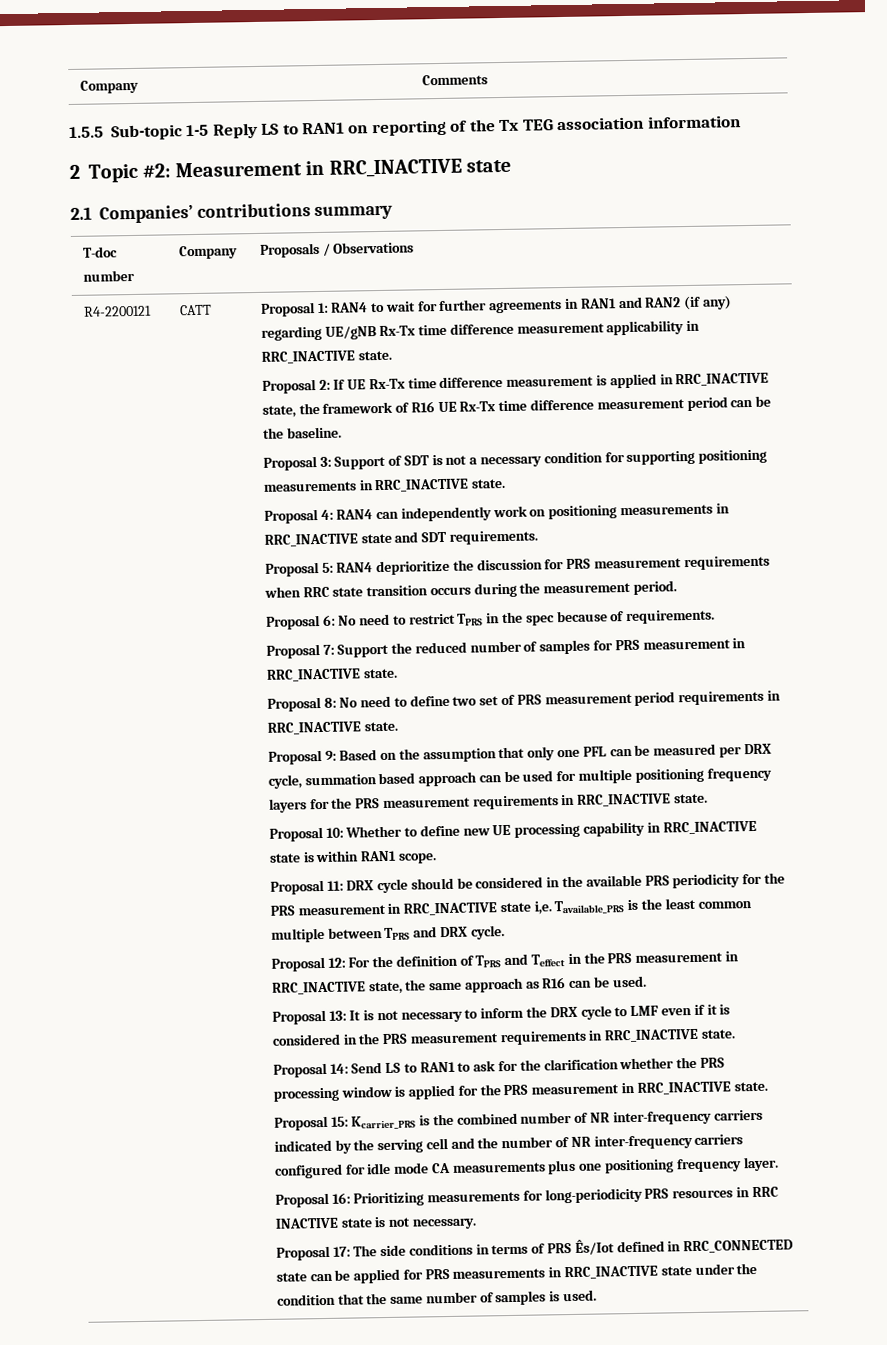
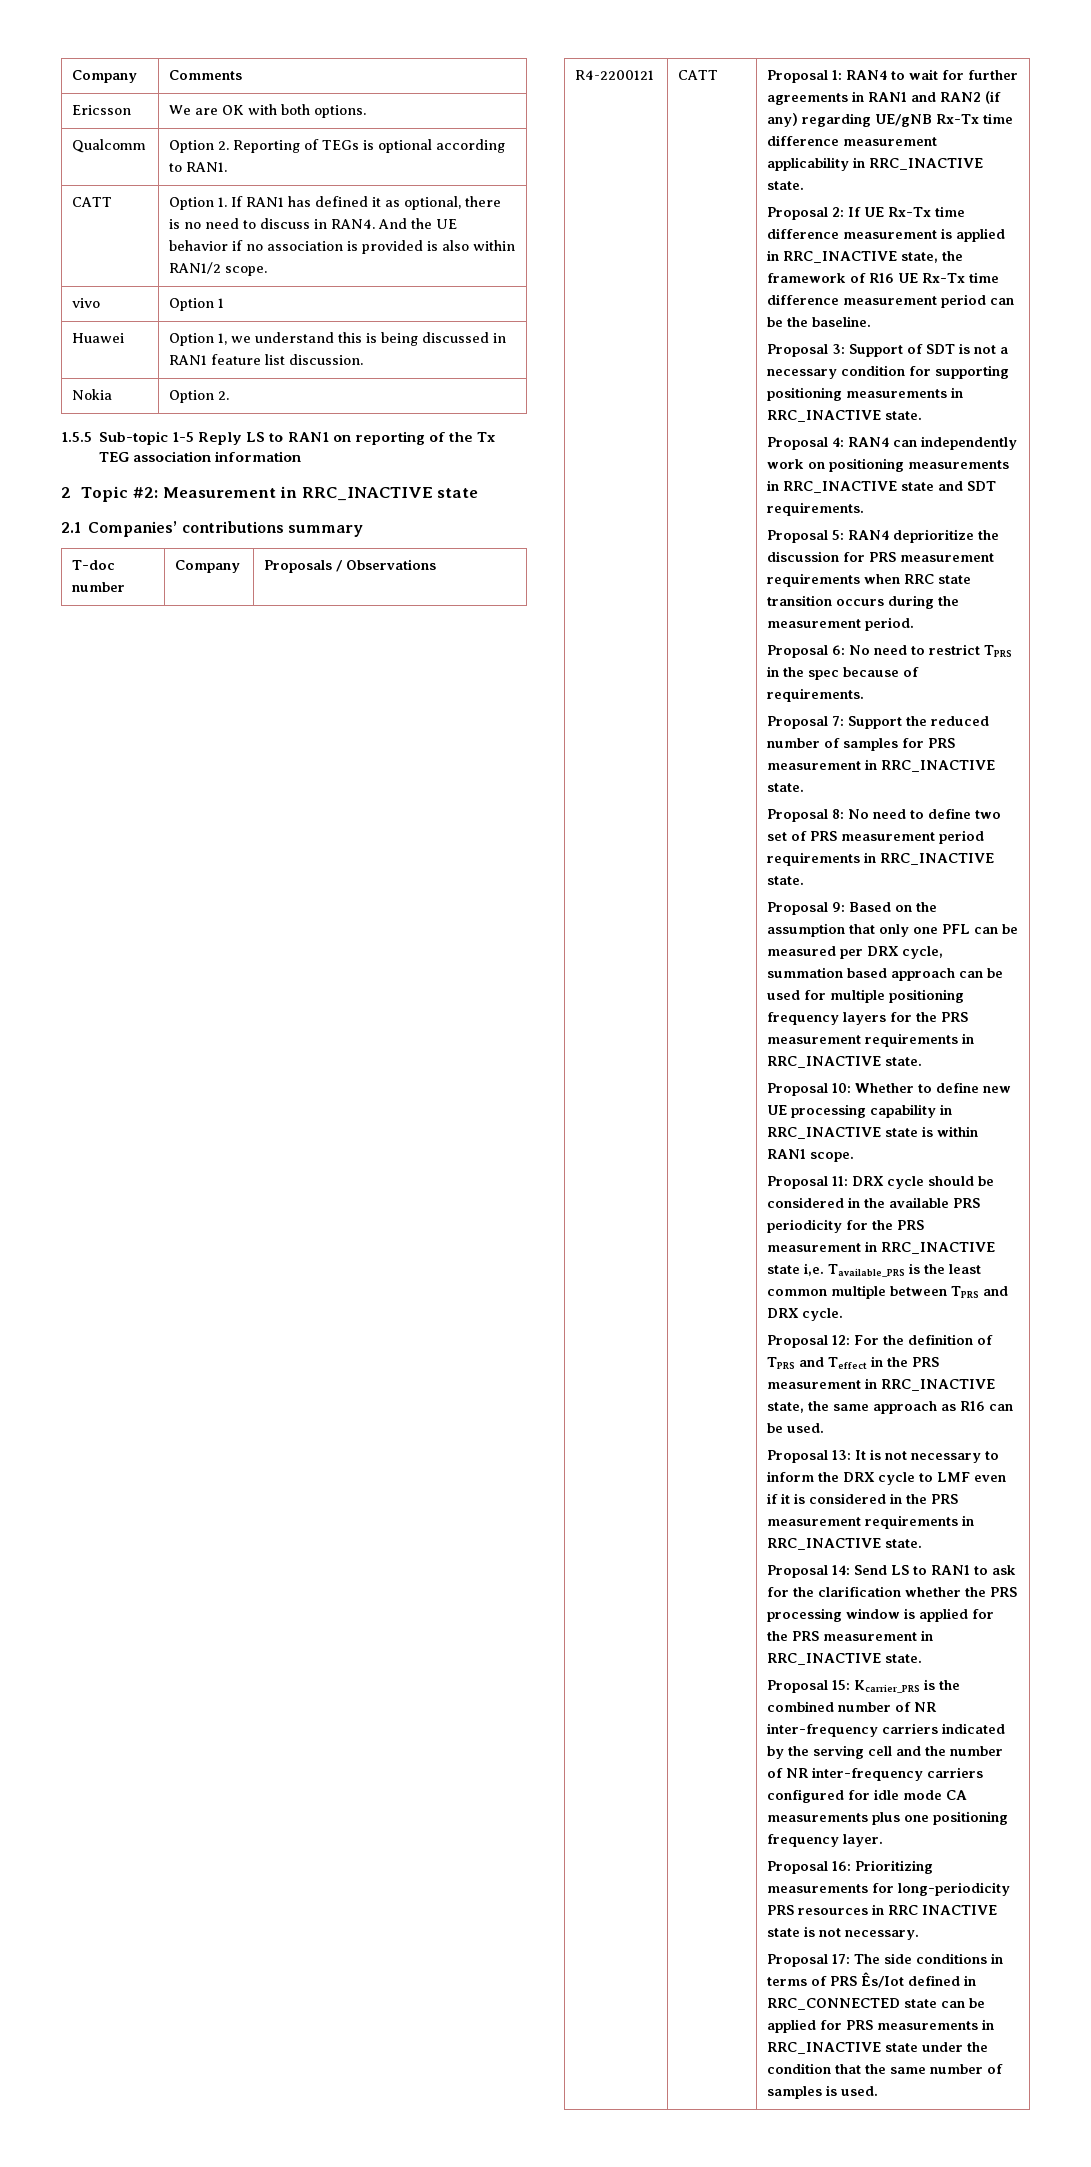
+ Ericsson | We are OK with both options.
+ Qualcomm | Option 2. Reporting of TEGs is optional according to RAN1.
+ CATT | Option 1. If RAN1 has defined it as optional, there is no need to discuss in RAN4. And the UE behavior if no association is provided is also within RAN1/2 scope.
+ vivo | Option 1
+ Huawei | Option 1, we understand this is being discussed in RAN1 feature list discussion.
+ Nokia | Option 2.

